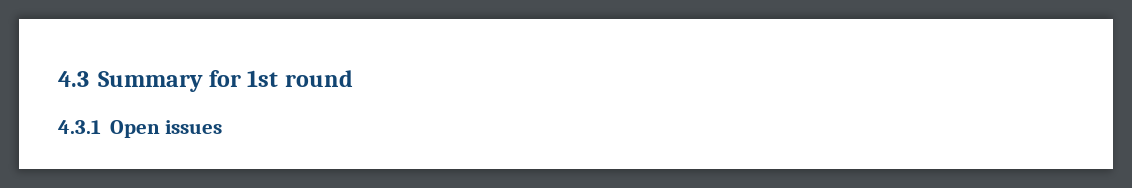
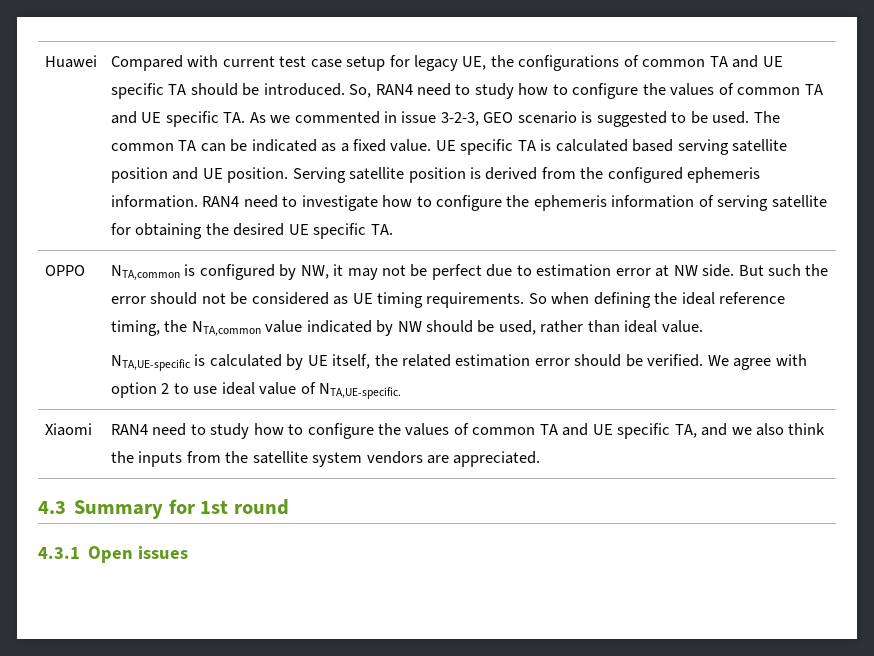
+ Huawei | Compared with current test case setup for legacy UE, the configurations of common TA and UE specific TA should be introduced. So, RAN4 need to study how to configure the values of common TA and UE specific TA. As we commented in issue 3-2-3, GEO scenario is suggested to be used. The common TA can be indicated as a fixed value. UE specific TA is calculated based serving satellite position and UE position. Serving satellite position is derived from the configured ephemeris information. RAN4 need to investigate how to configure the ephemeris information of serving satellite for obtaining the desired UE specific TA.
+ OPPO | NTA,common is configured by NW, it may not be perfect due to estimation error at NW side. But such the error should not be considered as UE timing requirements. So when defining the ideal reference timing, the NTA,common value indicated by NW should be used, rather than ideal value.
+ NTA,UE-specific is calculated by UE itself, the related estimation error should be verified. We agree with option 2 to use ideal value of NTA,UE-specific.
+ Xiaomi | RAN4 need to study how to configure the values of common TA and UE specific TA, and we also think the inputs from the satellite system vendors are appreciated.

